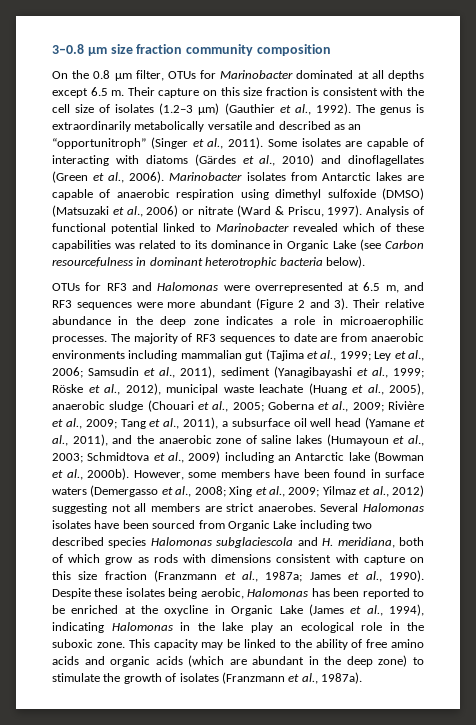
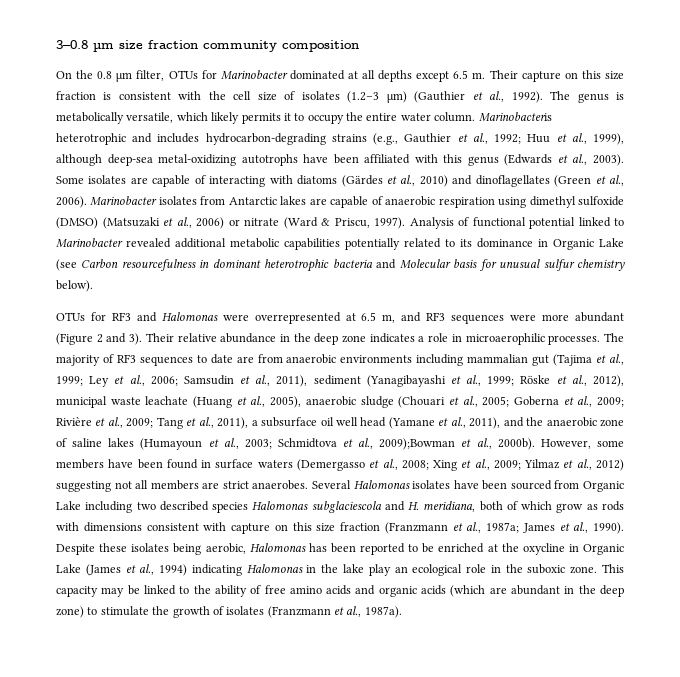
- The genus is extraordinarily metabolically versatile and described as an “opportunitroph” (Singer et al., 2011).
+ The genus is metabolically versatile, which likely permits it to occupy the entire water column. Marinobacteris heterotrophic and includes hydrocarbon-degrading strains (e.g., Gauthier et al., 1992; Huu et al., 1999), although deep-sea metal-oxidizing autotrophs have been affiliated with this genus (Edwards et al., 2003).
- Analysis of functional potential linked to Marinobacter revealed which of these capabilities was related to its dominance in Organic Lake (see Carbon resourcefulness in dominant heterotrophic bacteria below).
+ Analysis of functional potential linked to Marinobacter revealed additional metabolic capabilities potentially related to its dominance in Organic Lake (see Carbon resourcefulness in dominant heterotrophic bacteria and Molecular basis for unusual sulfur chemistry below).
- Schmidtova et al., 2009) including an Antarctic lake (Bowman et al., 2000b).
+ Schmidtova et al., 2009);Bowman et al., 2000b).
- Despite these isolates being aerobic, Halomonas has been reported to be enriched at the oxycline in Organic Lake (James et al., 1994), indicating Halomonas in the lake play an ecological role in the suboxic zone.
+ Despite these isolates being aerobic, Halomonas has been reported to be enriched at the oxycline in Organic Lake (James et al., 1994) indicating Halomonas in the lake play an ecological role in the suboxic zone.

